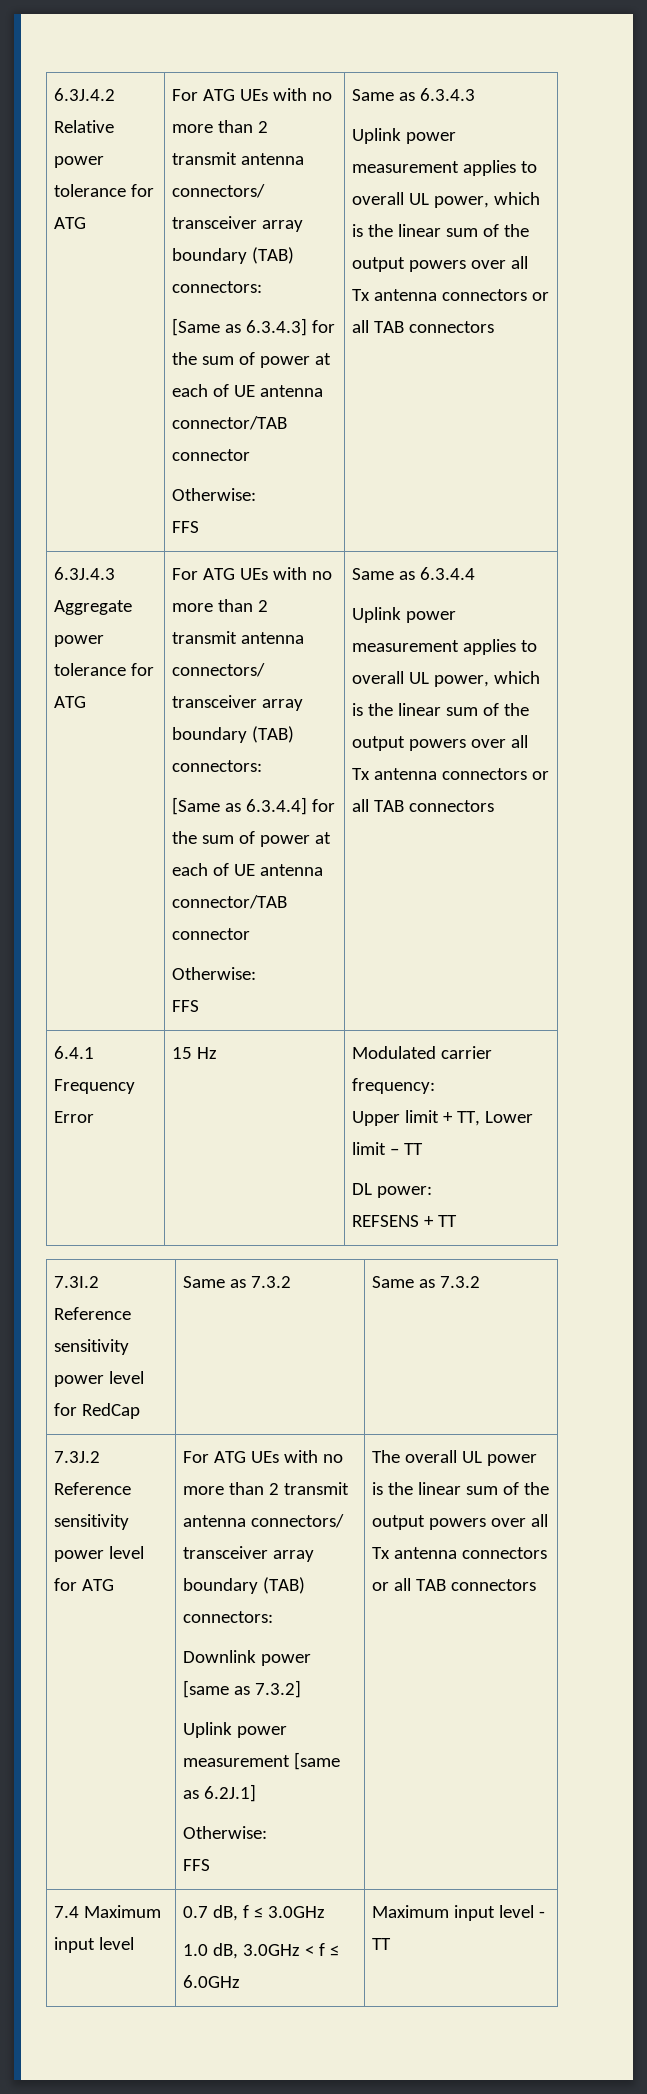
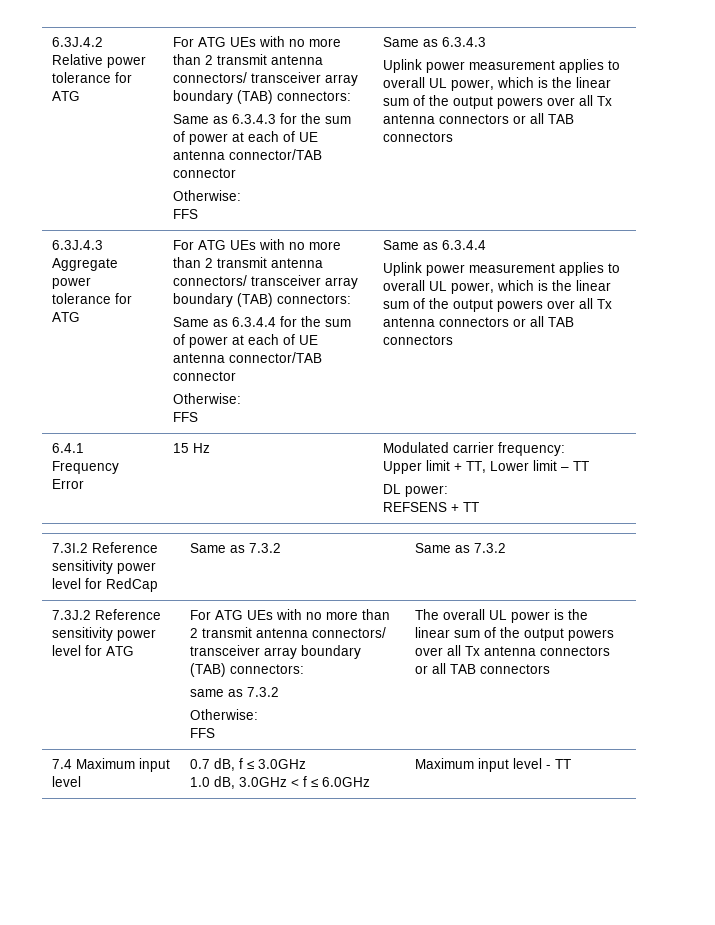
- [Same as 6.3.4.3] for the sum of power at each of UE antenna connector/TAB connector
+ Same as 6.3.4.3 for the sum of power at each of UE antenna connector/TAB connector
- [Same as 6.3.4.4] for the sum of power at each of UE antenna connector/TAB connector
+ Same as 6.3.4.4 for the sum of power at each of UE antenna connector/TAB connector
- Downlink power [same as 7.3.2]
- Uplink power measurement [same as 6.2J.1]
+ same as 7.3.2

